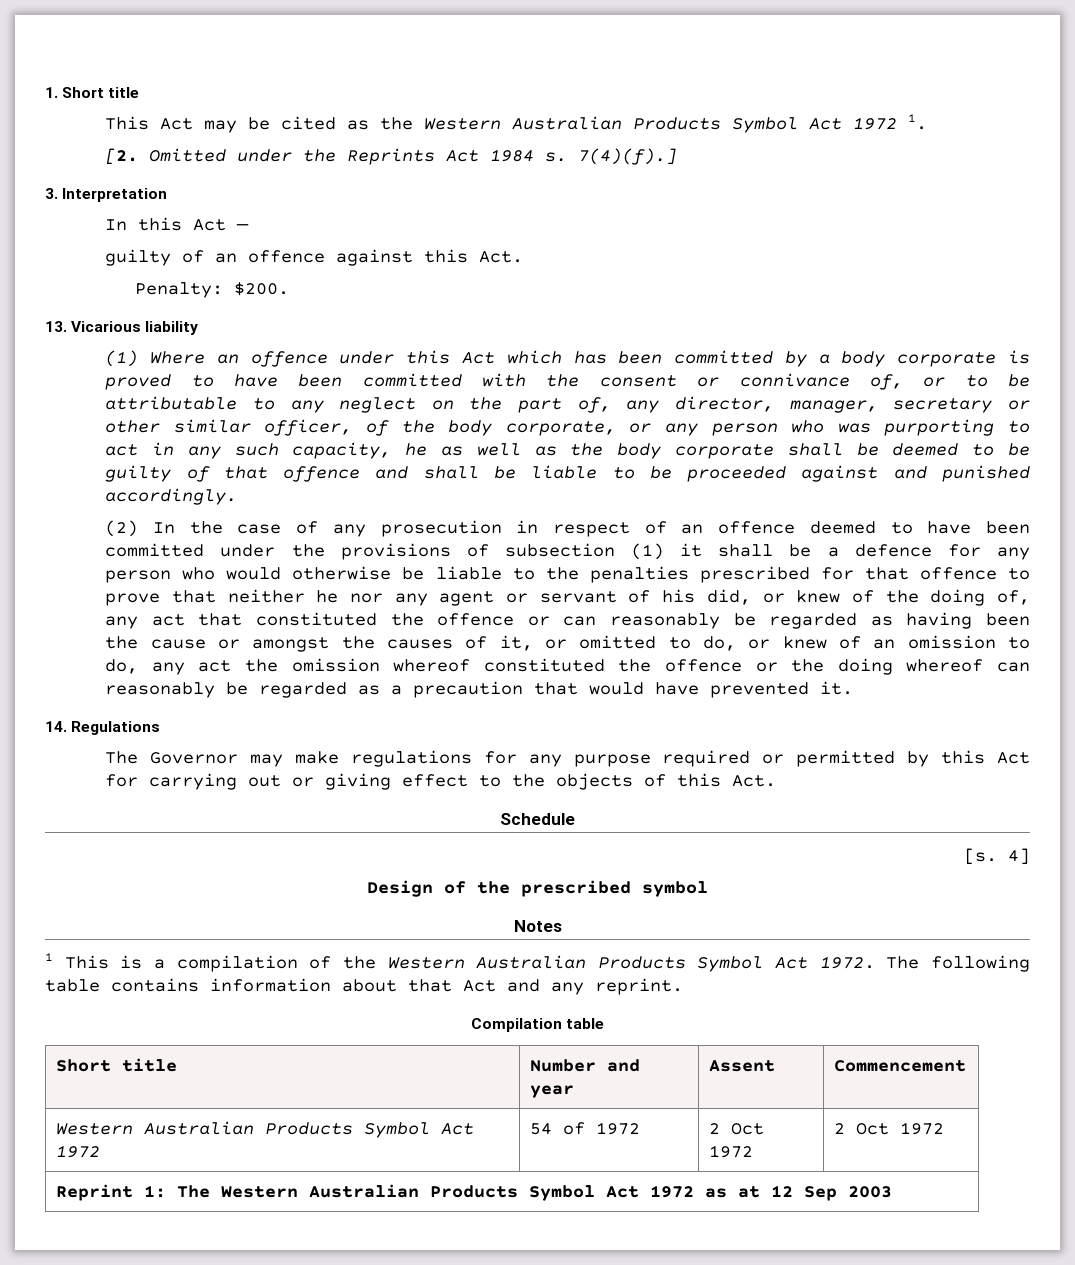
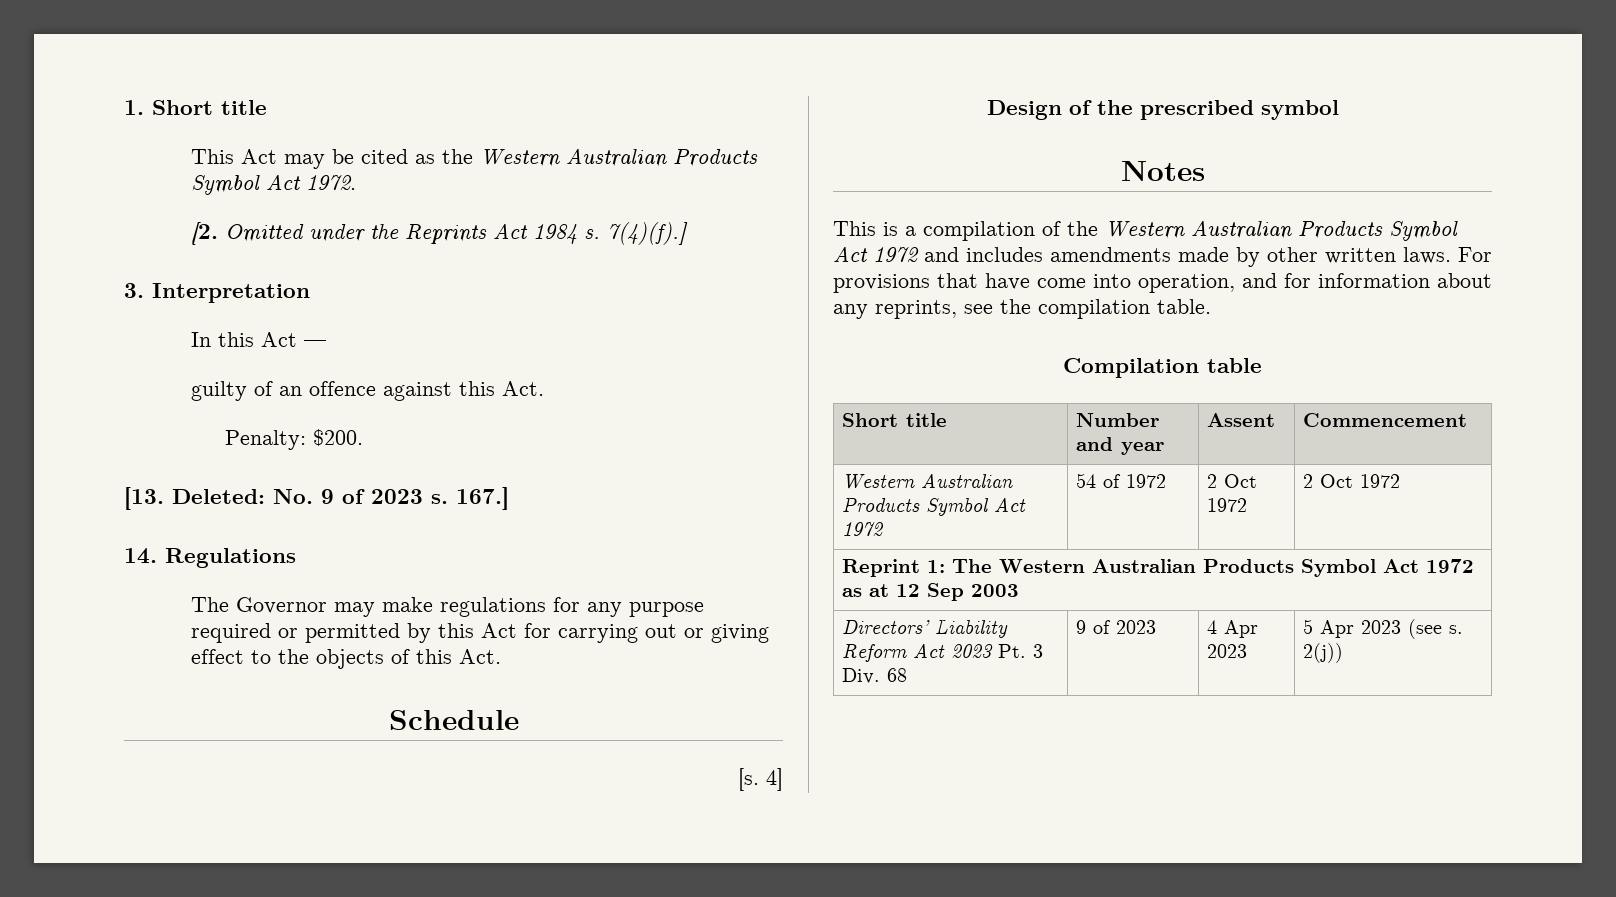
- This Act may be cited as the Western Australian Products Symbol Act 1972 1.
+ This Act may be cited as the Western Australian Products Symbol Act 1972.
- 13. Vicarious liability
- (1) Where an offence under this Act which has been committed by a body corporate is proved to have been committed with the consent or connivance of, or to be attributable to any neglect on the part of, any director, manager, secretary or other similar officer, of the body corporate, or any person who was purporting to act in any such capacity, he as well as the body corporate shall be deemed to be guilty of that offence and shall be liable to be proceeded against and punished accordingly.
- (2) In the case of any prosecution in respect of an offence deemed to have been committed under the provisions of subsection (1) it shall be a defence for any person who would otherwise be liable to the penalties prescribed for that offence to prove that neither he nor any agent or servant of his did, or knew of the doing of, any act that constituted the offence or can reasonably be regarded as having been the cause or amongst the causes of it, or omitted to do, or knew of an omission to do, any act the omission whereof constituted the offence or the doing whereof can reasonably be regarded as a precaution that would have prevented it.
+ [13. Deleted: No. 9 of 2023 s. 167.]
- 1 This is a compilation of the Western Australian Products Symbol Act 1972. The following table contains information about that Act and any reprint.
+ This is a compilation of the Western Australian Products Symbol Act 1972 and includes amendments made by other written laws. For provisions that have come into operation, and for information about any reprints, see the compilation table.
+ Directors’ Liability Reform Act 2023 Pt. 3 Div. 68 | 9 of 2023 | 4 Apr 2023 | 5 Apr 2023 (see s. 2(j))

